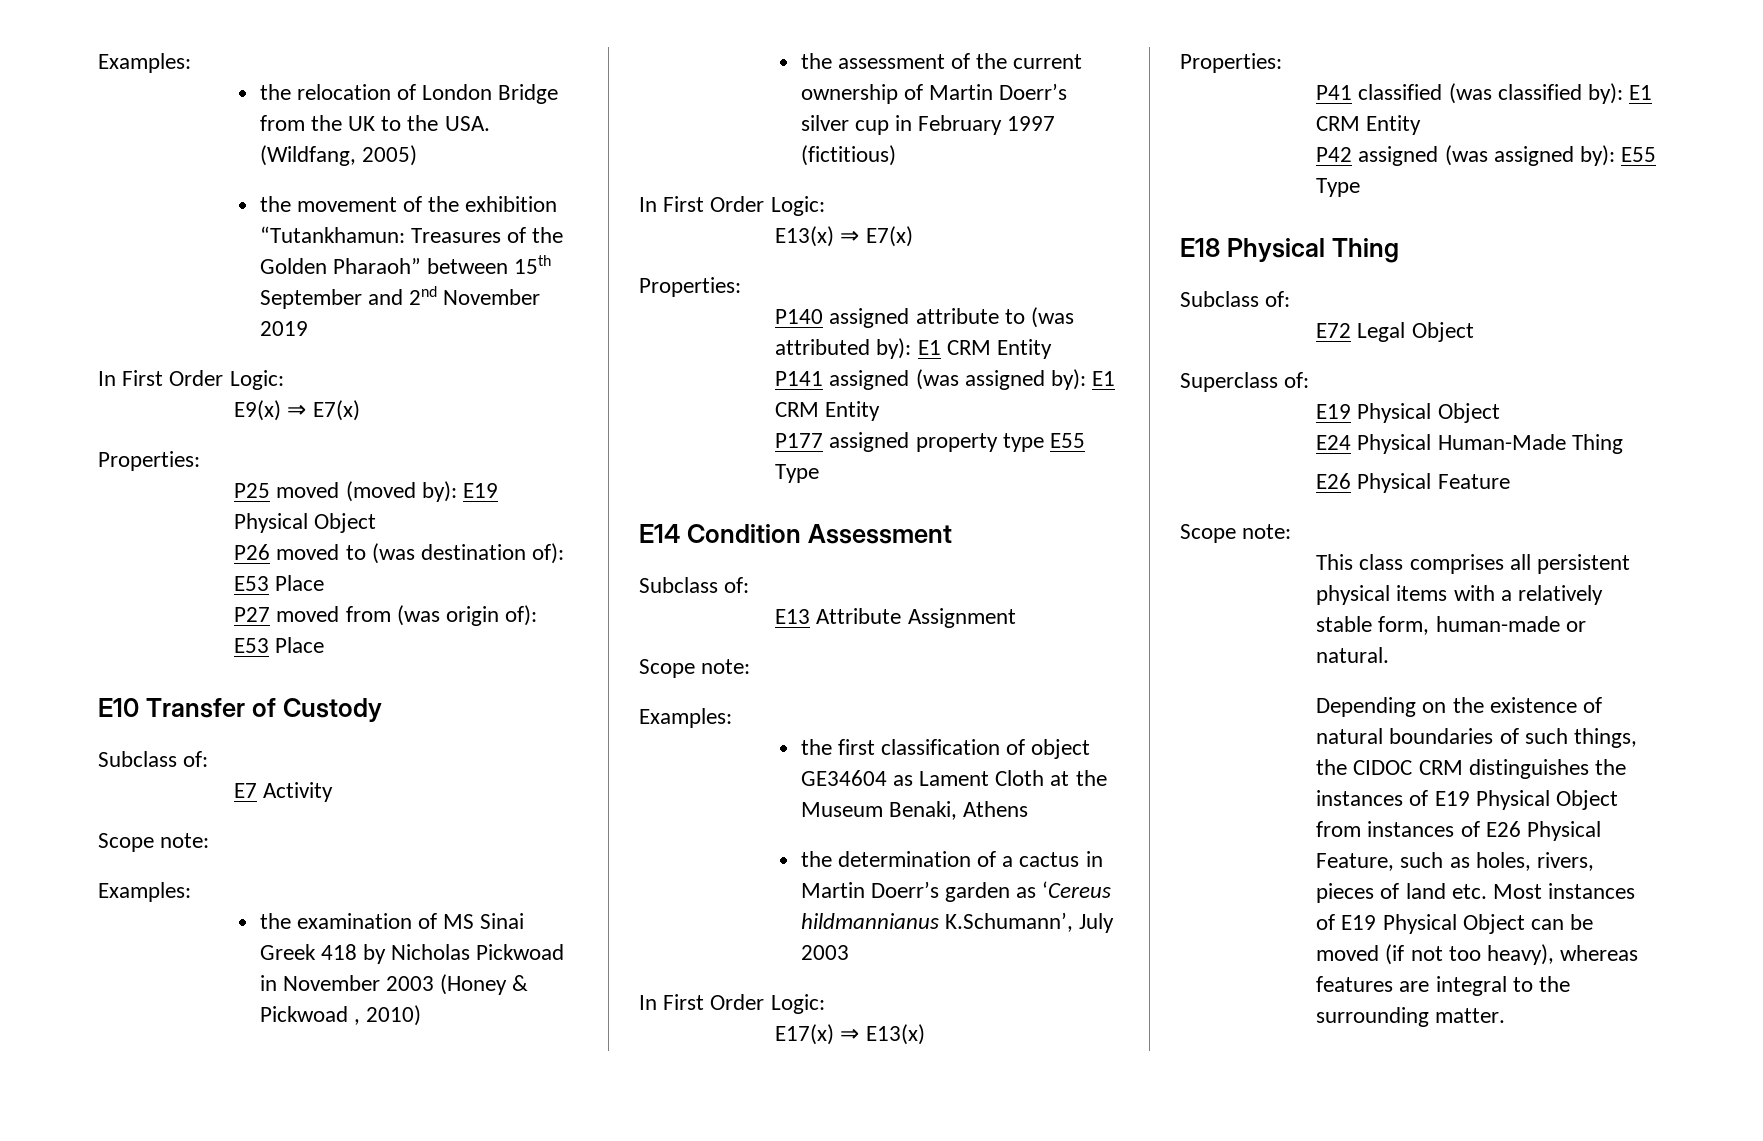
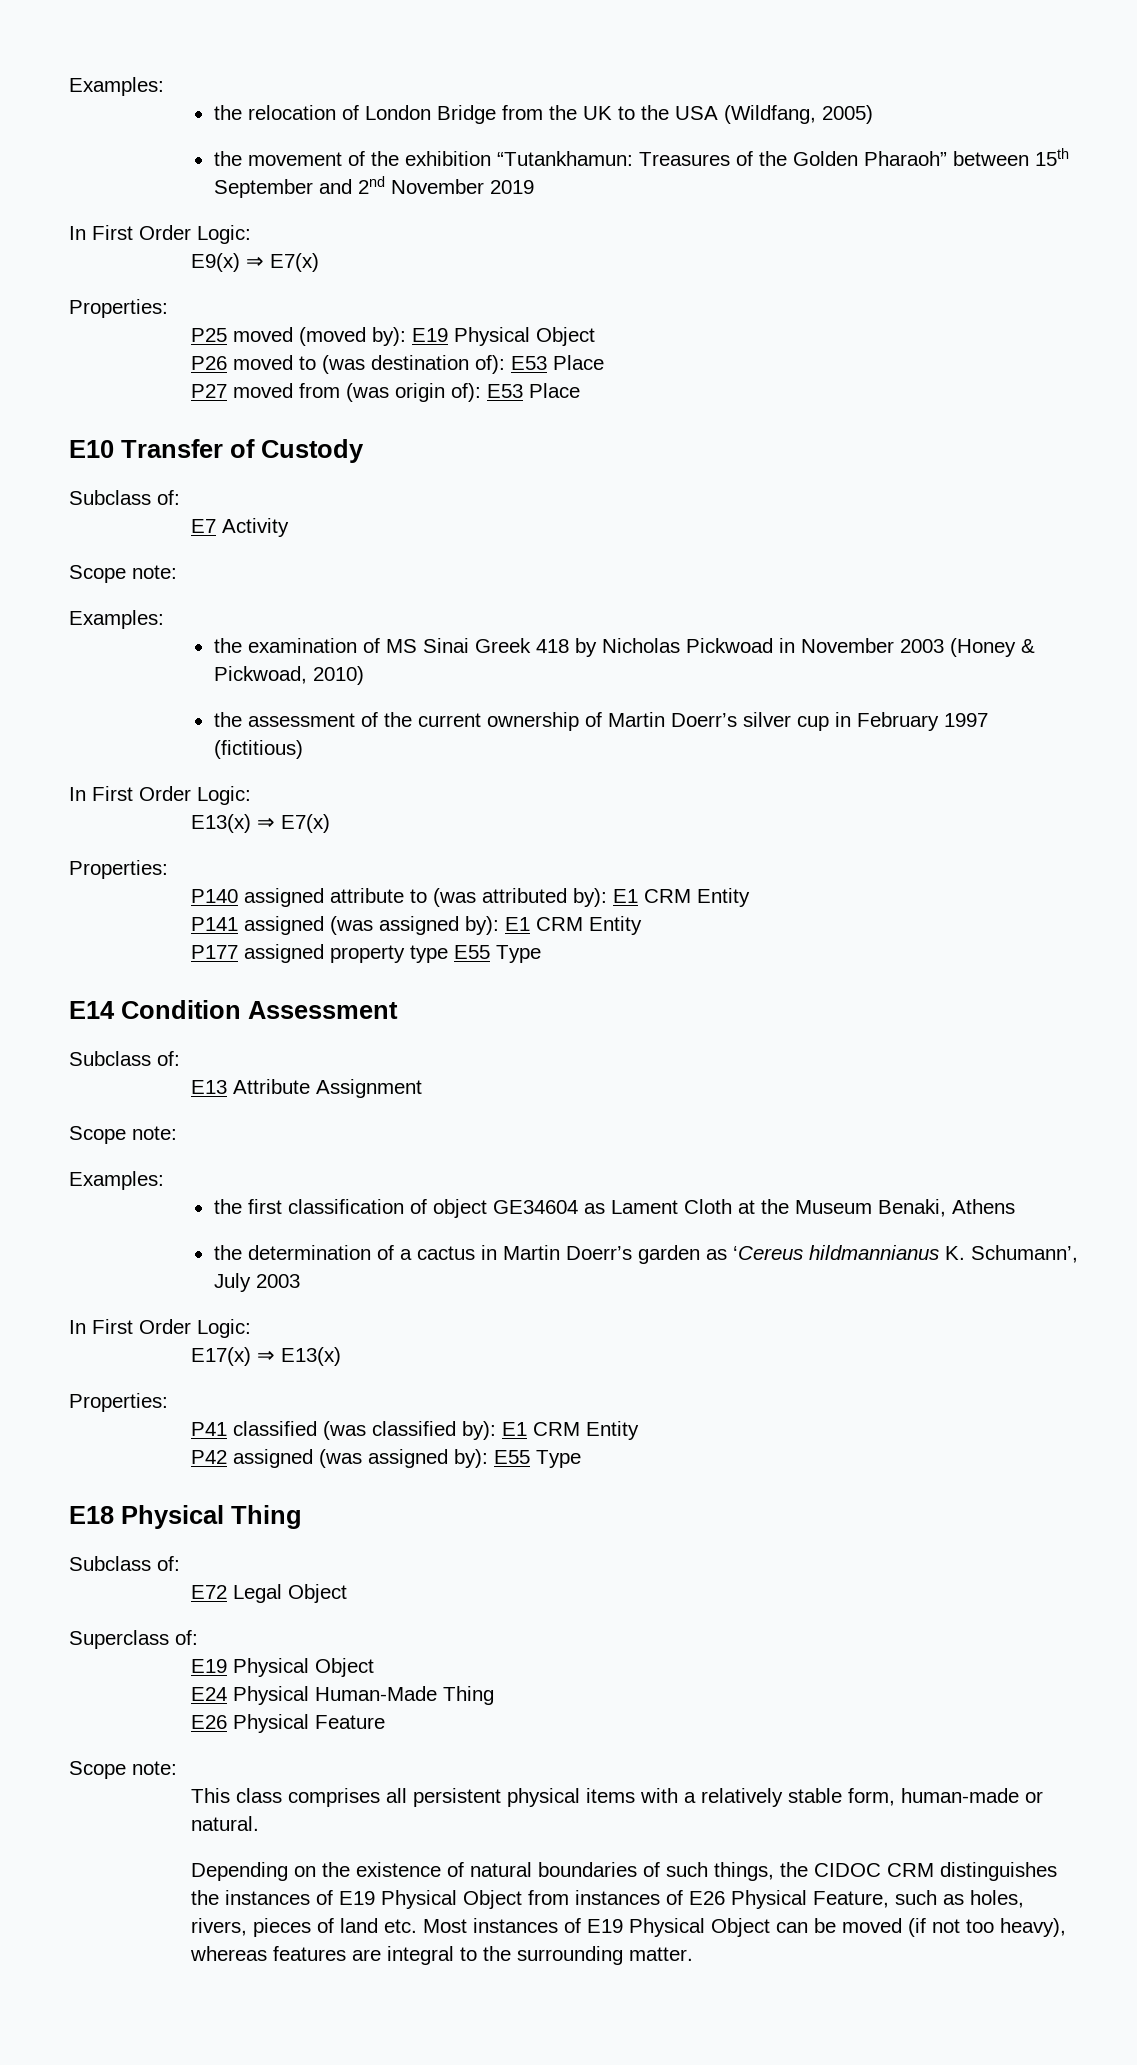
- the relocation of London Bridge from the UK to the USA. (Wildfang, 2005)
+ the relocation of London Bridge from the UK to the USA (Wildfang, 2005)
- the examination of MS Sinai Greek 418 by Nicholas Pickwoad in November 2003 (Honey & Pickwoad , 2010)
+ the examination of MS Sinai Greek 418 by Nicholas Pickwoad in November 2003 (Honey & Pickwoad, 2010)
- the determination of a cactus in Martin Doerr’s garden as ‘Cereus hildmannianus K.Schumann’, July 2003
+ the determination of a cactus in Martin Doerr’s garden as ‘Cereus hildmannianus K. Schumann’, July 2003

